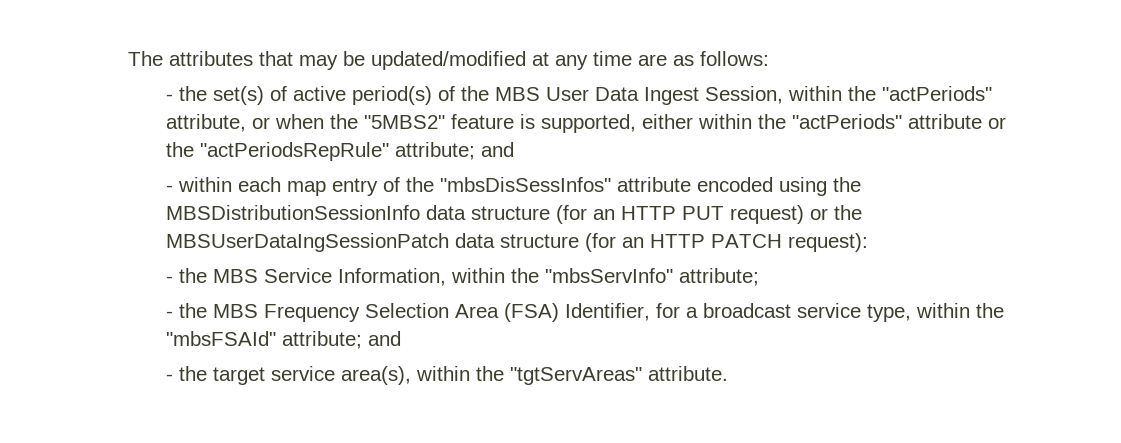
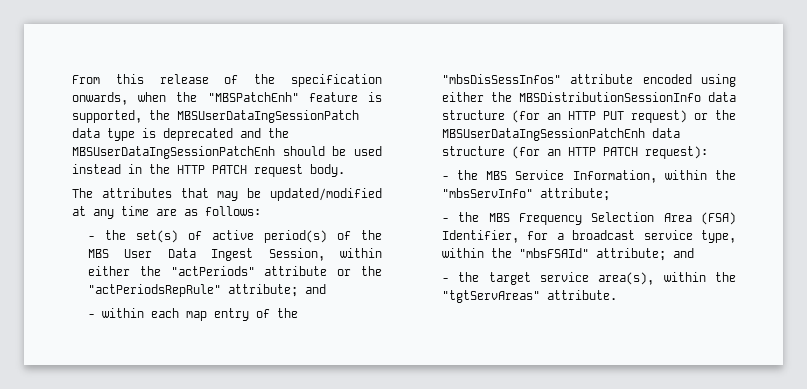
+ From this release of the specification onwards, when the "MBSPatchEnh" feature is supported, the MBSUserDataIngSessionPatch data type is deprecated and the MBSUserDataIngSessionPatchEnh should be used instead in the HTTP PATCH request body.
- - the set(s) of active period(s) of the MBS User Data Ingest Session, within the "actPeriods" attribute, or when the "5MBS2" feature is supported, either within the "actPeriods" attribute or the "actPeriodsRepRule" attribute; and
+ - the set(s) of active period(s) of the MBS User Data Ingest Session, within either the "actPeriods" attribute or the "actPeriodsRepRule" attribute; and
- - within each map entry of the "mbsDisSessInfos" attribute encoded using the MBSDistributionSessionInfo data structure (for an HTTP PUT request) or the MBSUserDataIngSessionPatch data structure (for an HTTP PATCH request):
+ - within each map entry of the "mbsDisSessInfos" attribute encoded using either the MBSDistributionSessionInfo data structure (for an HTTP PUT request) or the MBSUserDataIngSessionPatchEnh data structure (for an HTTP PATCH request):

